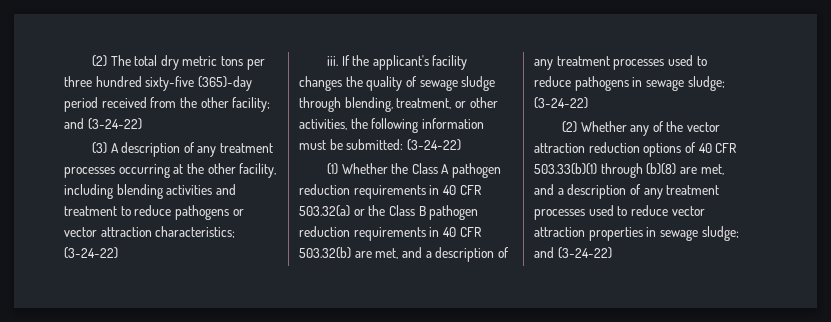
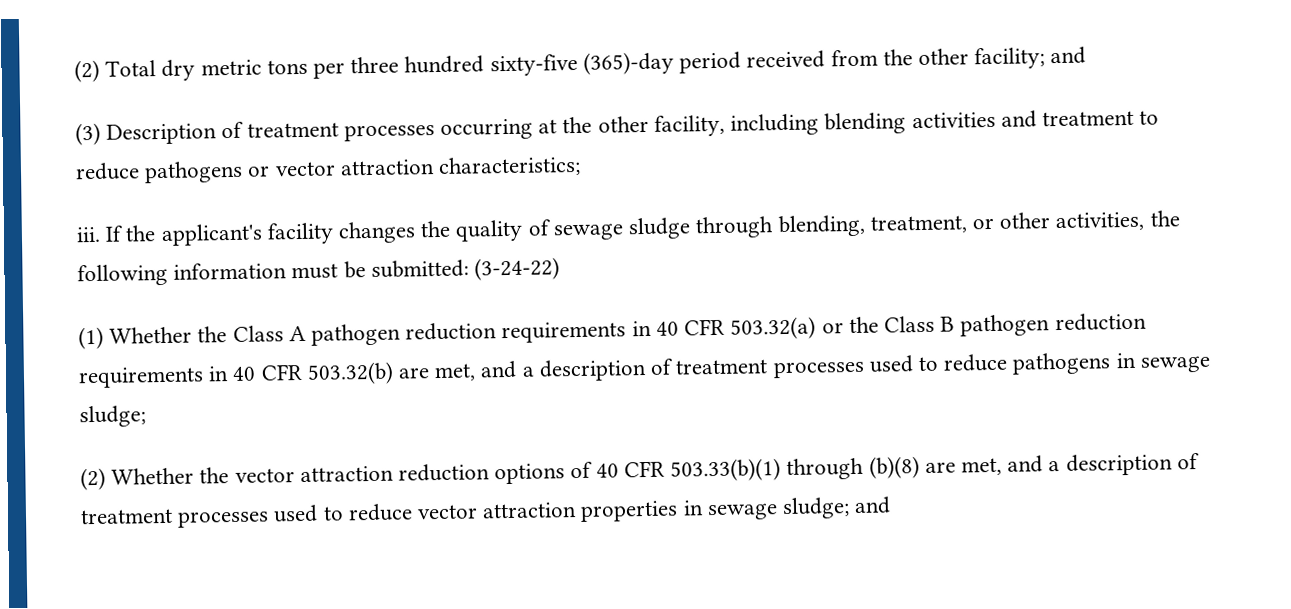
- (2) The total dry metric tons per three hundred sixty-five (365)-day period received from the other facility; and (3-24-22)
+ (2) Total dry metric tons per three hundred sixty-five (365)-day period received from the other facility; and
- (3) A description of any treatment processes occurring at the other facility, including blending activities and treatment to reduce pathogens or vector attraction characteristics; (3-24-22)
+ (3) Description of treatment processes occurring at the other facility, including blending activities and treatment to reduce pathogens or vector attraction characteristics;
- (1) Whether the Class A pathogen reduction requirements in 40 CFR 503.32(a) or the Class B pathogen reduction requirements in 40 CFR 503.32(b) are met, and a description of any treatment processes used to reduce pathogens in sewage sludge; (3-24-22)
+ (1) Whether the Class A pathogen reduction requirements in 40 CFR 503.32(a) or the Class B pathogen reduction requirements in 40 CFR 503.32(b) are met, and a description of treatment processes used to reduce pathogens in sewage sludge;
- (2) Whether any of the vector attraction reduction options of 40 CFR 503.33(b)(1) through (b)(8) are met, and a description of any treatment processes used to reduce vector attraction properties in sewage sludge; and (3-24-22)
+ (2) Whether the vector attraction reduction options of 40 CFR 503.33(b)(1) through (b)(8) are met, and a description of treatment processes used to reduce vector attraction properties in sewage sludge; and

